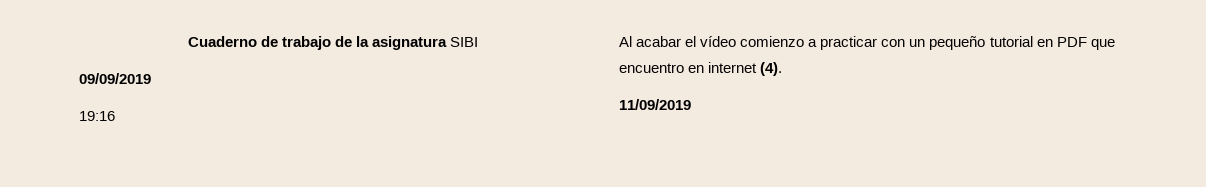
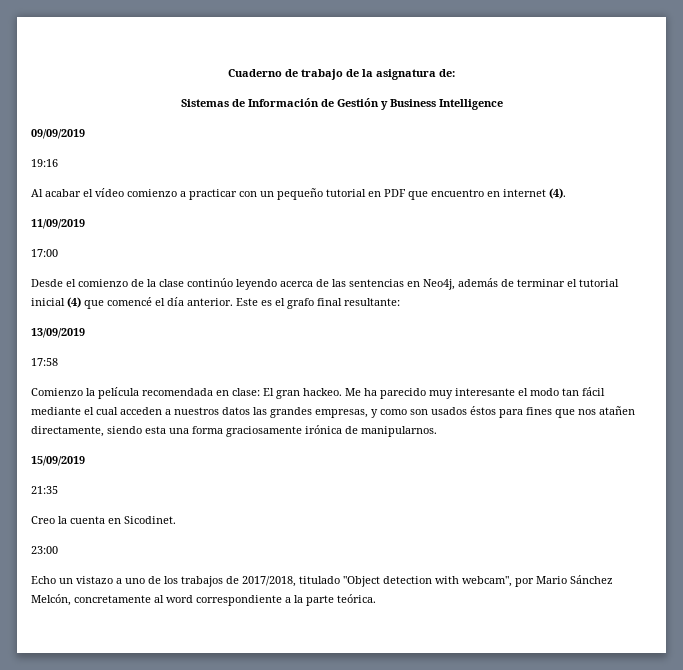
- Cuaderno de trabajo de la asignatura SIBI
+ Cuaderno de trabajo de la asignatura de:
+ Sistemas de Información de Gestión y Business Intelligence
+ 17:00
+ Desde el comienzo de la clase continúo leyendo acerca de las sentencias en Neo4j, además de terminar el tutorial inicial (4) que comencé el día anterior. Este es el grafo final resultante:
+ 13/09/2019
+ 17:58
+ Comienzo la película recomendada en clase: El gran hackeo. Me ha parecido muy interesante el modo tan fácil mediante el cual acceden a nuestros datos las grandes empresas, y como son usados éstos para fines que nos atañen directamente, siendo esta una forma graciosamente irónica de manipularnos.
+ 15/09/2019
+ 21:35
+ Creo la cuenta en Sicodinet.
+ 23:00
+ Echo un vistazo a uno de los trabajos de 2017/2018, titulado "Object detection with webcam", por Mario Sánchez Melcón, concretamente al word correspondiente a la parte teórica.

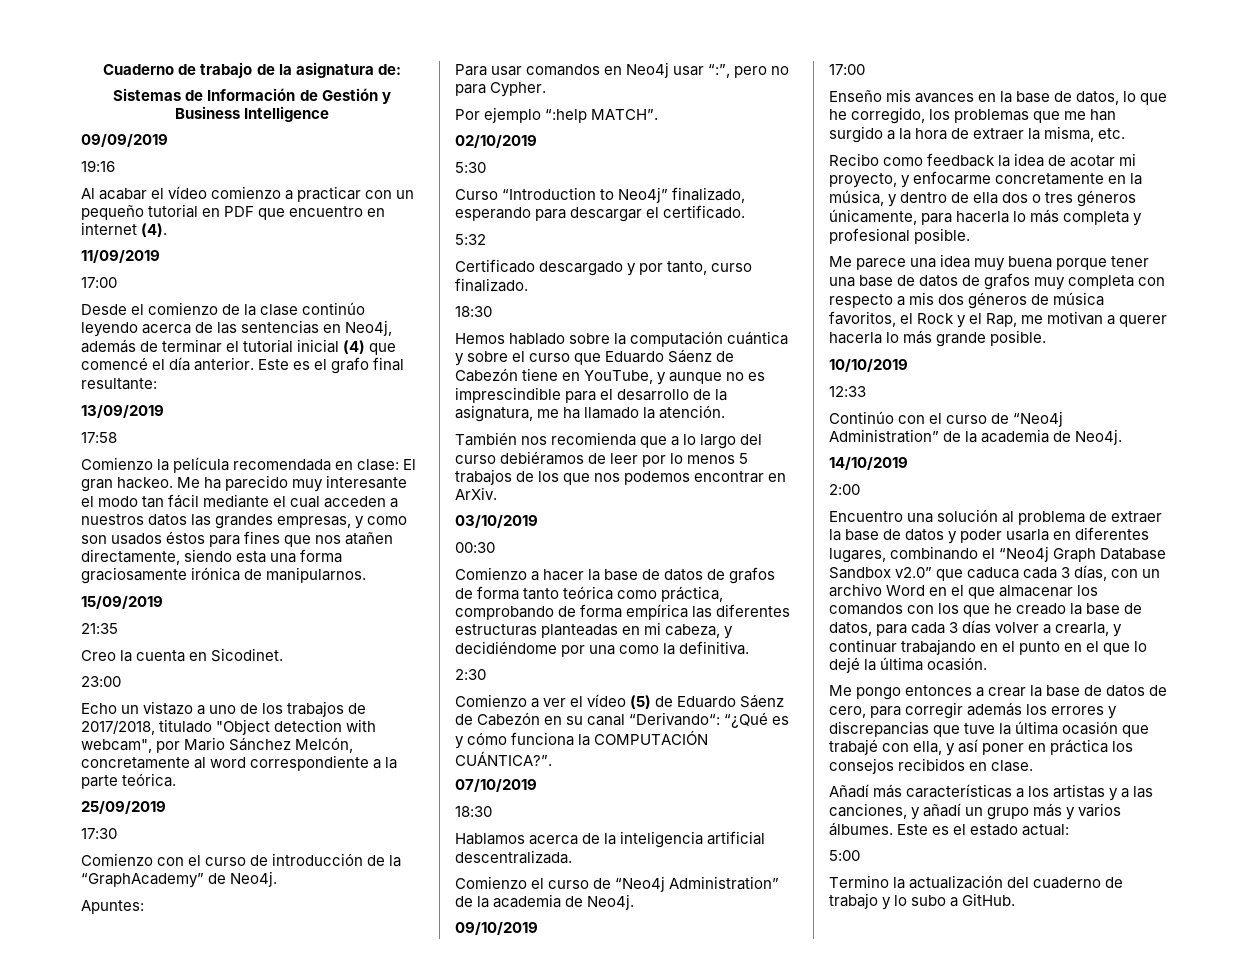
+ 25/09/2019
+ 17:30
+ Comienzo con el curso de introducción de la “GraphAcademy” de Neo4j.
+ Apuntes:
+ Para usar comandos en Neo4j usar “:”, pero no para Cypher.
+ Por ejemplo “:help MATCH”.
+ 02/10/2019
+ 5:30
+ Curso “Introduction to Neo4j” finalizado, esperando para descargar el certificado.
+ 5:32
+ Certificado descargado y por tanto, curso finalizado.
+ 18:30
+ Hemos hablado sobre la computación cuántica y sobre el curso que Eduardo Sáenz de Cabezón tiene en YouTube, y aunque no es imprescindible para el desarrollo de la asignatura, me ha llamado la atención.
+ También nos recomienda que a lo largo del curso debiéramos de leer por lo menos 5 trabajos de los que nos podemos encontrar en ArXiv.
+ 03/10/2019
+ 00:30
+ Comienzo a hacer la base de datos de grafos de forma tanto teórica como práctica, comprobando de forma empírica las diferentes estructuras planteadas en mi cabeza, y decidiéndome por una como la definitiva.
+ 2:30
+ Comienzo a ver el vídeo (5) de Eduardo Sáenz de Cabezón en su canal “Derivando“: “¿Qué es y cómo funciona la COMPUTACIÓN CUÁNTICA?”.
+ 07/10/2019
+ 18:30
+ Hablamos acerca de la inteligencia artificial descentralizada.
+ Comienzo el curso de “Neo4j Administration” de la academia de Neo4j.
+ 09/10/2019
+ 17:00
+ Enseño mis avances en la base de datos, lo que he corregido, los problemas que me han surgido a la hora de extraer la misma, etc.
+ Recibo como feedback la idea de acotar mi proyecto, y enfocarme concretamente en la música, y dentro de ella dos o tres géneros únicamente, para hacerla lo más completa y profesional posible.
+ Me parece una idea muy buena porque tener una base de datos de grafos muy completa con respecto a mis dos géneros de música favoritos, el Rock y el Rap, me motivan a querer hacerla lo más grande posible.
+ 10/10/2019
+ 12:33
+ Continúo con el curso de “Neo4j Administration” de la academia de Neo4j.
+ 14/10/2019
+ 2:00
+ Encuentro una solución al problema de extraer la base de datos y poder usarla en diferentes lugares, combinando el “Neo4j Graph Database Sandbox v2.0” que caduca cada 3 días, con un archivo Word en el que almacenar los comandos con los que he creado la base de datos, para cada 3 días volver a crearla, y continuar trabajando en el punto en el que lo dejé la última ocasión.
+ Me pongo entonces a crear la base de datos de cero, para corregir además los errores y discrepancias que tuve la última ocasión que trabajé con ella, y así poner en práctica los consejos recibidos en clase.
+ Añadí más características a los artistas y a las canciones, y añadí un grupo más y varios álbumes. Este es el estado actual:
+ 5:00
+ Termino la actualización del cuaderno de trabajo y lo subo a GitHub.

